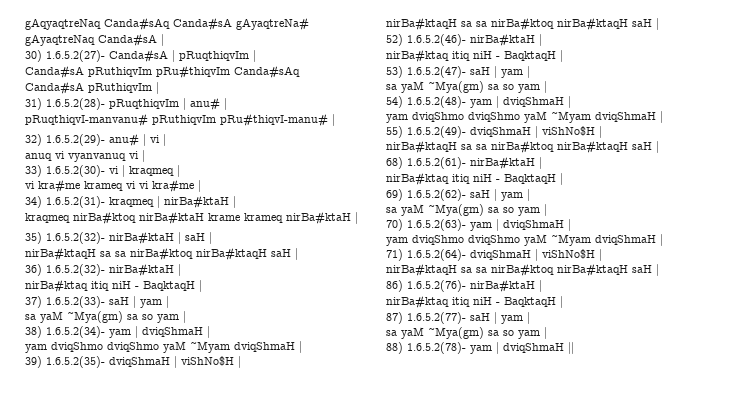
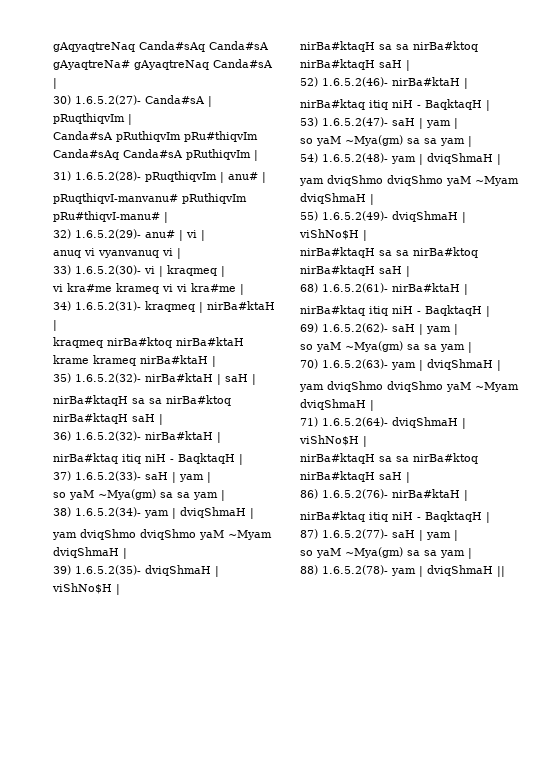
  37) 1.6.5.2(33)- saH | yam |
- sa yaM ~Mya(gm) sa so yam |
+ so yaM ~Mya(gm) sa sa yam |
  53) 1.6.5.2(47)- saH | yam |
- sa yaM ~Mya(gm) sa so yam |
+ so yaM ~Mya(gm) sa sa yam |
  69) 1.6.5.2(62)- saH | yam |
- sa yaM ~Mya(gm) sa so yam |
+ so yaM ~Mya(gm) sa sa yam |
  87) 1.6.5.2(77)- saH | yam |
- sa yaM ~Mya(gm) sa so yam |
+ so yaM ~Mya(gm) sa sa yam |

